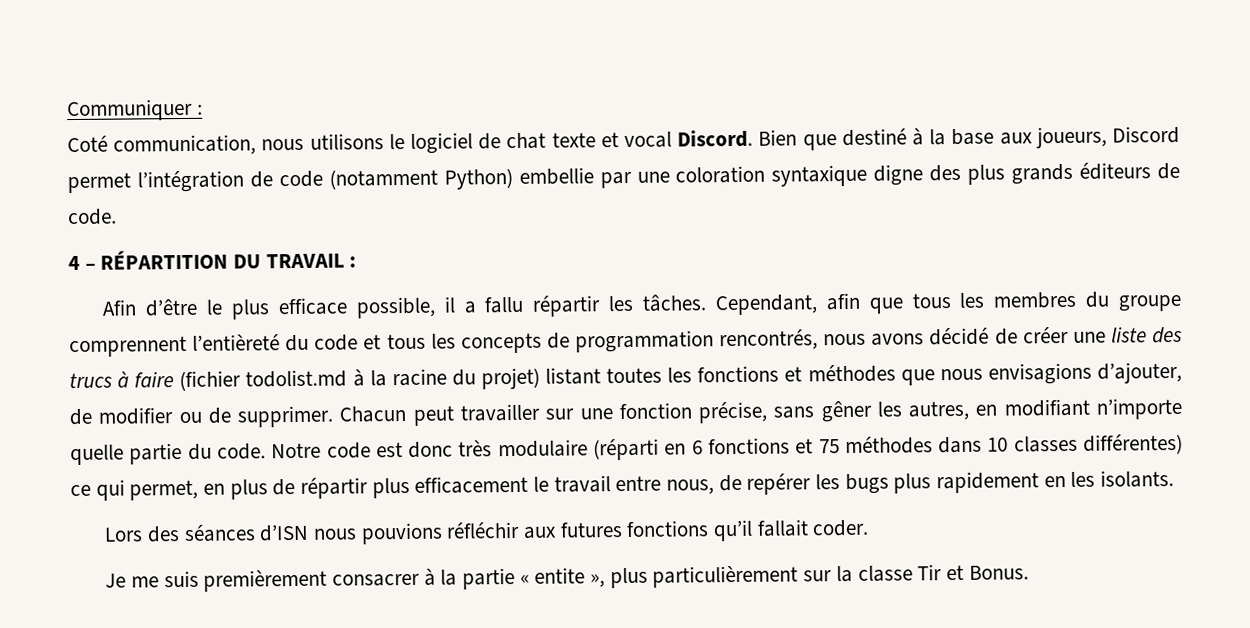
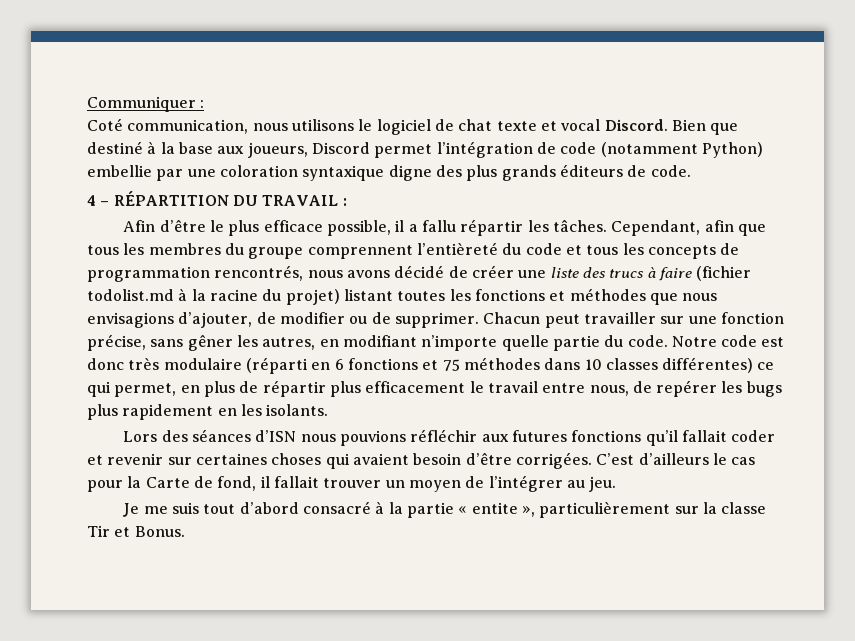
- Lors des séances d’ISN nous pouvions réfléchir aux futures fonctions qu’il fallait coder.
+ Lors des séances d’ISN nous pouvions réfléchir aux futures fonctions qu’il fallait coder et revenir sur certaines choses qui avaient besoin d’être corrigées. C’est d’ailleurs le cas pour la Carte de fond, il fallait trouver un moyen de l’intégrer au jeu.
- Je me suis premièrement consacrer à la partie « entite », plus particulièrement sur la classe Tir et Bonus.
+ Je me suis tout d’abord consacré à la partie « entite », particulièrement sur la classe Tir et Bonus.

